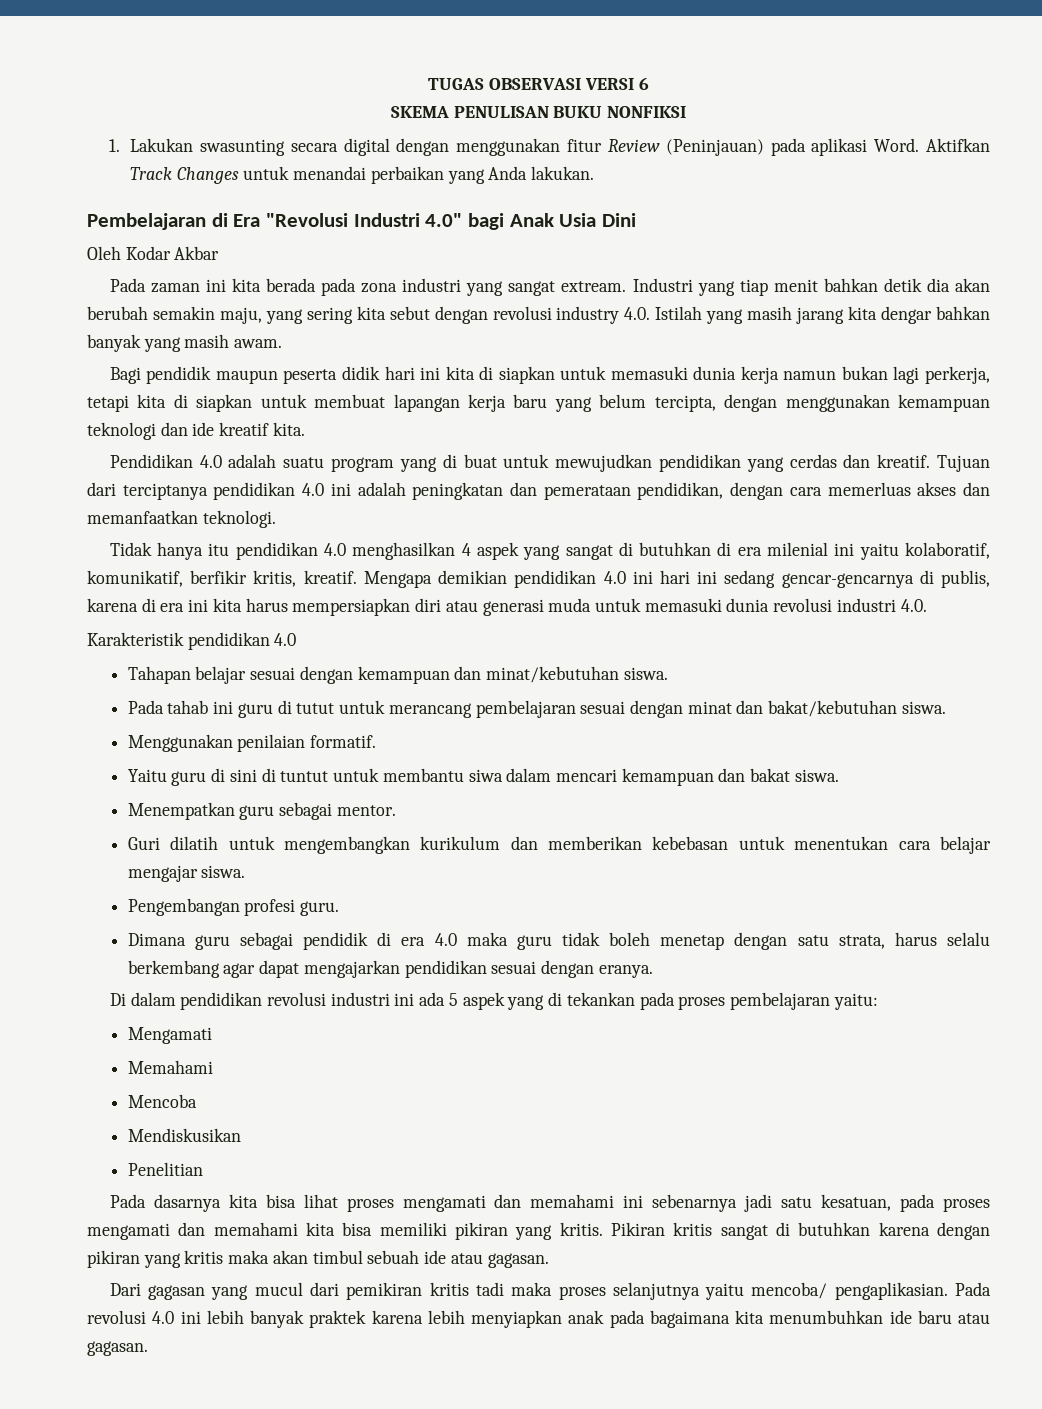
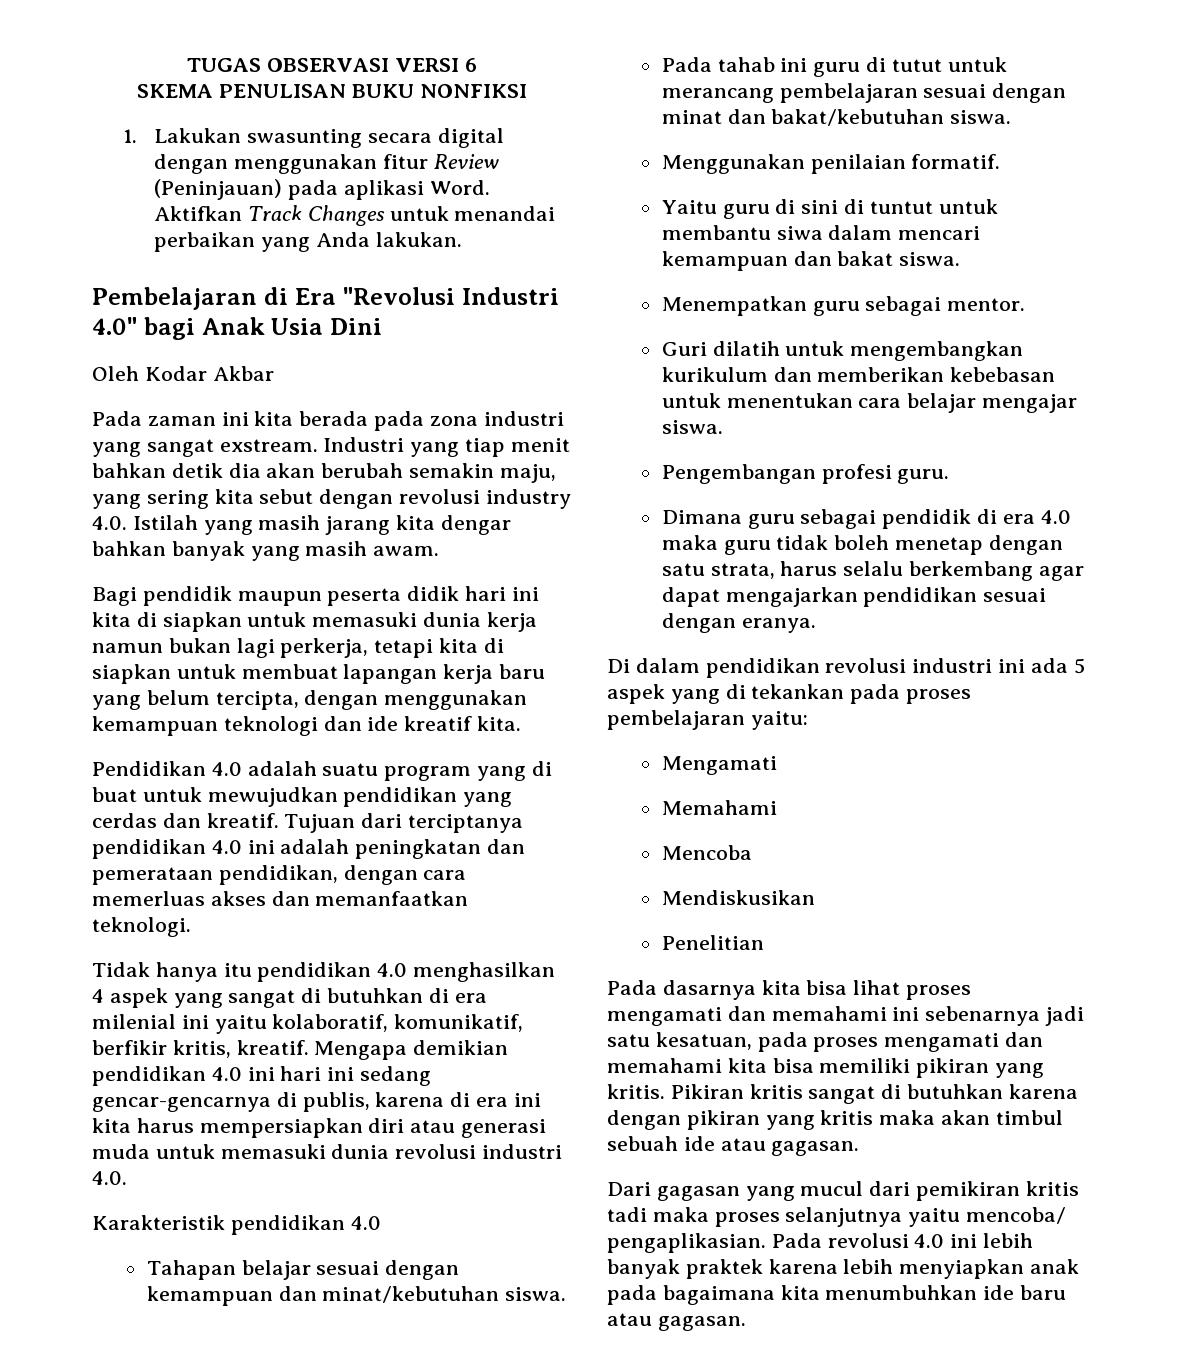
- Pada zaman ini kita berada pada zona industri yang sangat extream.
+ Pada zaman ini kita berada pada zona industri yang sangat exstream.

